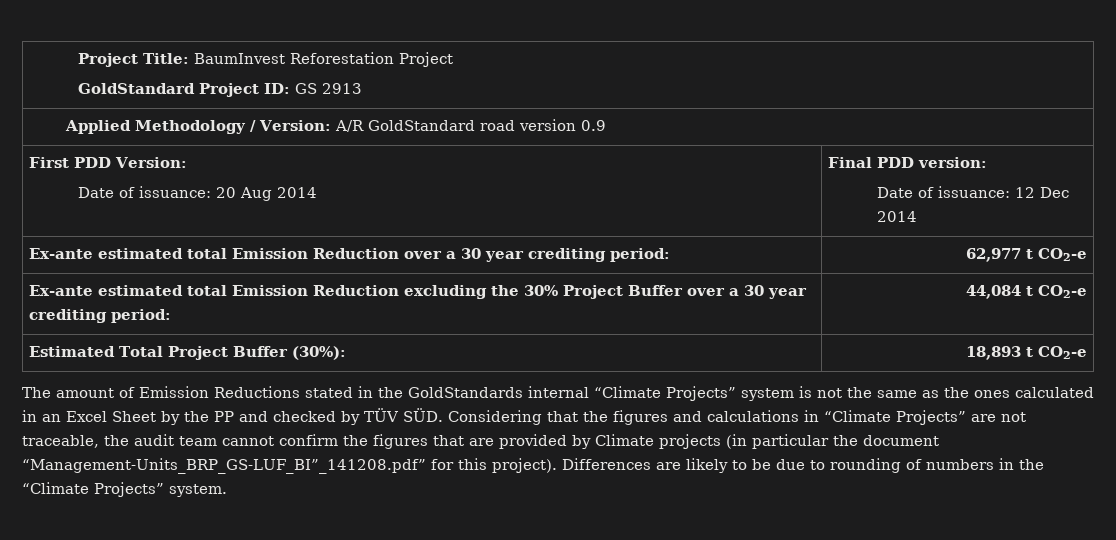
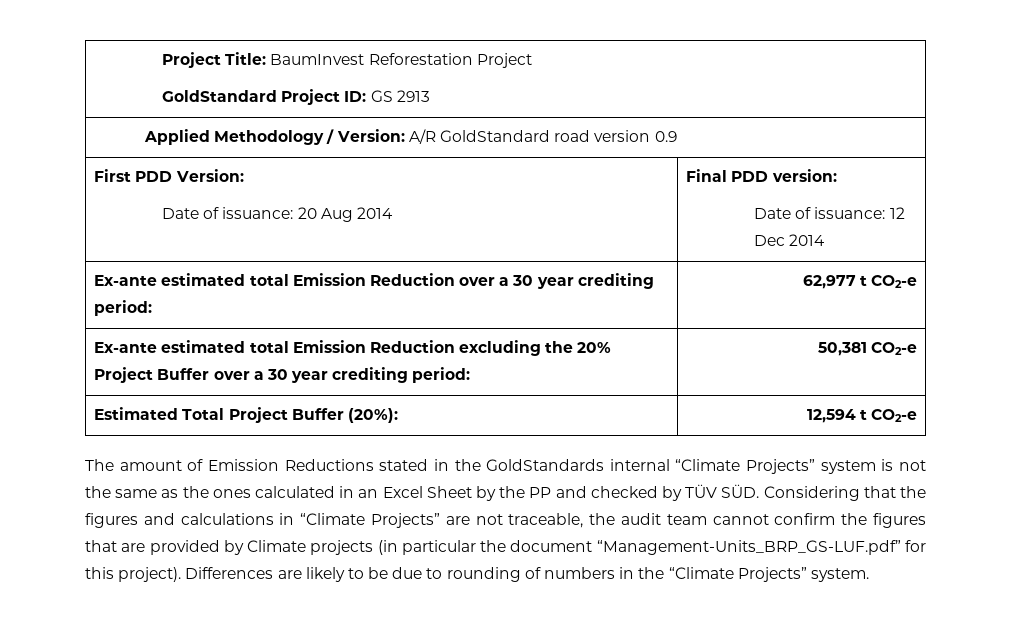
- Ex-ante estimated total Emission Reduction excluding the 30% Project Buffer over a 30 year crediting period: | 44,084 t CO2-e
+ Ex-ante estimated total Emission Reduction excluding the 20% Project Buffer over a 30 year crediting period: | 50,381 CO2-e
- Estimated Total Project Buffer (30%): | 18,893 t CO2-e
+ Estimated Total Project Buffer (20%): | 12,594 t CO2-e
- The amount of Emission Reductions stated in the GoldStandards internal “Climate Projects” system is not the same as the ones calculated in an Excel Sheet by the PP and checked by TÜV SÜD. Considering that the figures and calculations in “Climate Projects” are not traceable, the audit team cannot confirm the figures that are provided by Climate projects (in particular the document “Management-Units_BRP_GS-LUF_BI”_141208.pdf” for this project).
+ The amount of Emission Reductions stated in the GoldStandards internal “Climate Projects” system is not the same as the ones calculated in an Excel Sheet by the PP and checked by TÜV SÜD. Considering that the figures and calculations in “Climate Projects” are not traceable, the audit team cannot confirm the figures that are provided by Climate projects (in particular the document “Management-Units_BRP_GS-LUF.pdf” for this project).

